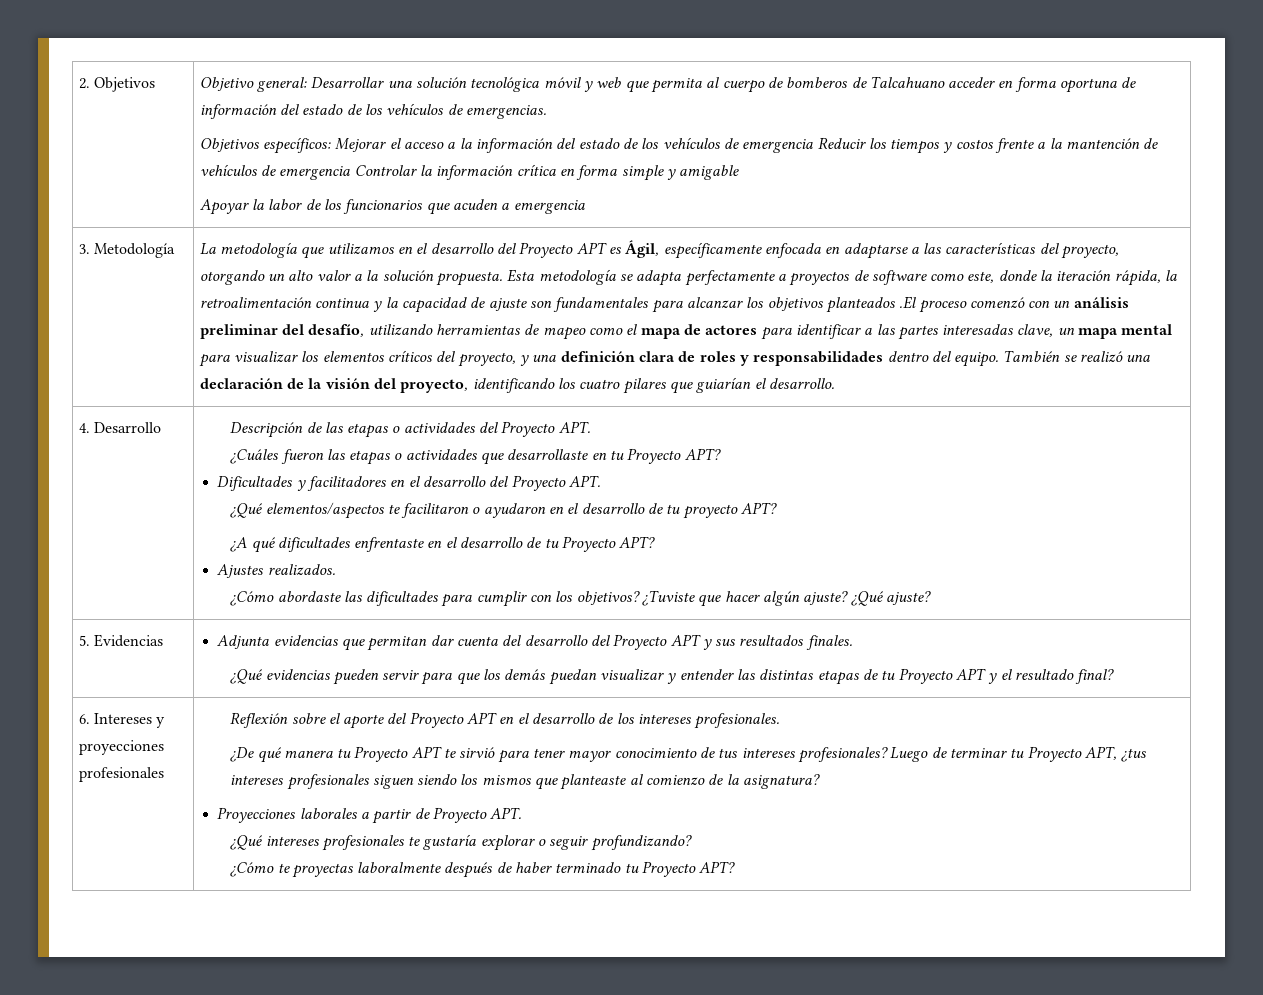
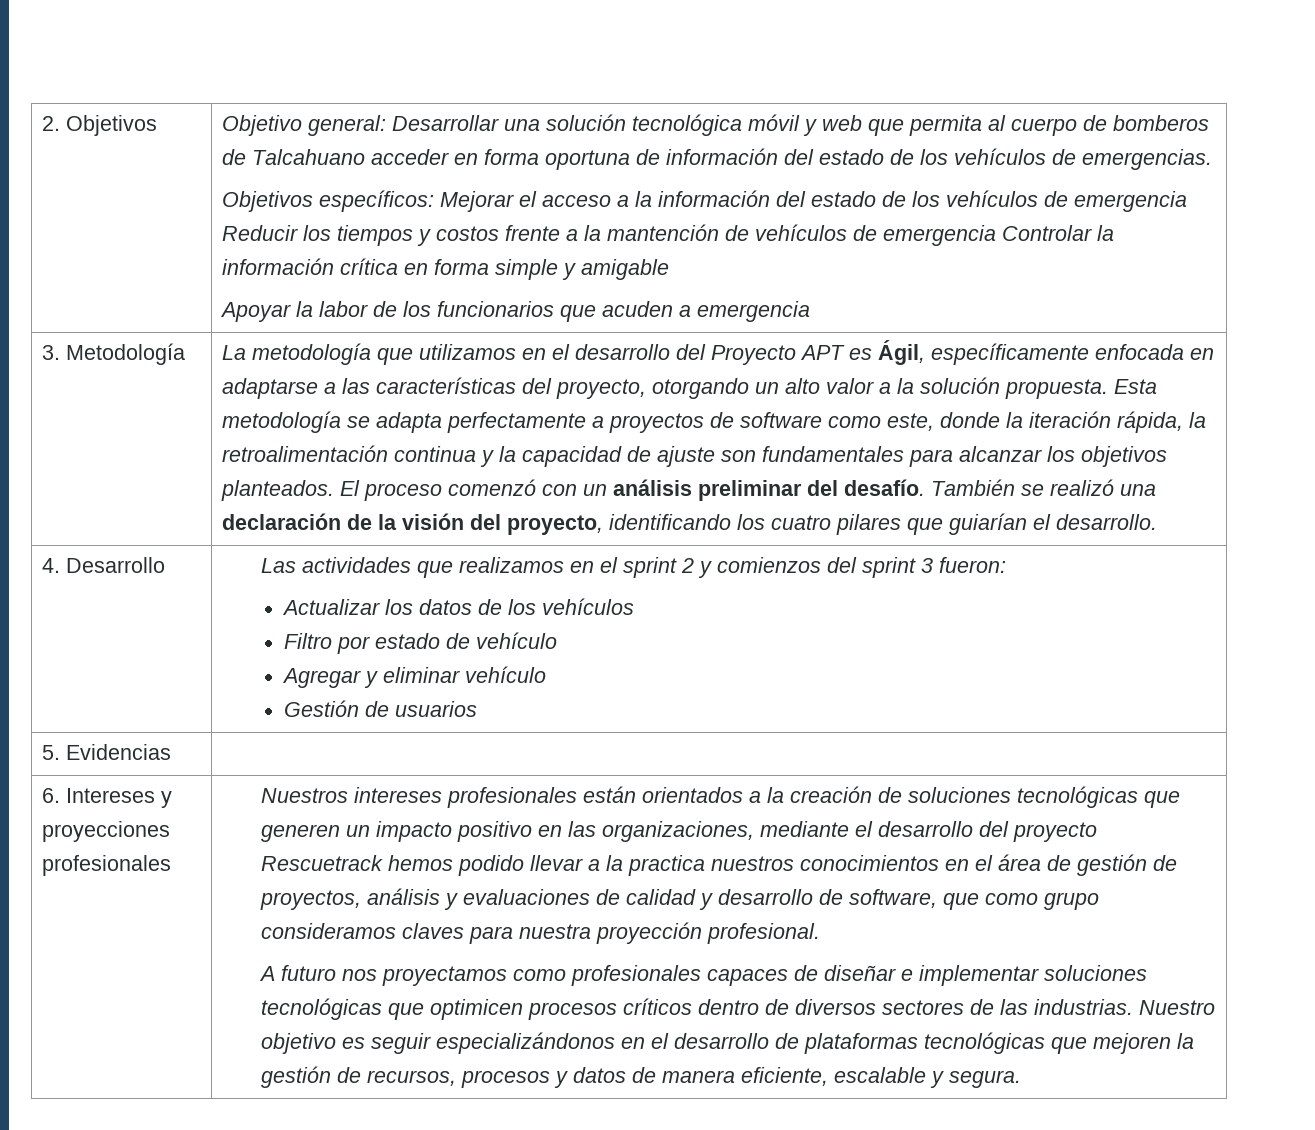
- Esta metodología se adapta perfectamente a proyectos de software como este, donde la iteración rápida, la retroalimentación continua y la capacidad de ajuste son fundamentales para alcanzar los objetivos planteados .El proceso comenzó con un análisis preliminar del desafío, utilizando herramientas de mapeo como el mapa de actores para identificar a las partes interesadas clave, un mapa mental para visualizar los elementos críticos del proyecto, y una definición clara de roles y responsabilidades dentro del equipo.
+ Esta metodología se adapta perfectamente a proyectos de software como este, donde la iteración rápida, la retroalimentación continua y la capacidad de ajuste son fundamentales para alcanzar los objetivos planteados. El proceso comenzó con un análisis preliminar del desafío.
- Descripción de las etapas o actividades del Proyecto APT.
- ¿Cuáles fueron las etapas o actividades que desarrollaste en tu Proyecto APT?
- Dificultades y facilitadores en el desarrollo del Proyecto APT.
- ¿Qué elementos/aspectos te facilitaron o ayudaron en el desarrollo de tu proyecto APT?
- ¿A qué dificultades enfrentaste en el desarrollo de tu Proyecto APT?
- Ajustes realizados.
- ¿Cómo abordaste las dificultades para cumplir con los objetivos? ¿Tuviste que hacer algún ajuste? ¿Qué ajuste?
- 5. Evidencias | Adjunta evidencias que permitan dar cuenta del desarrollo del Proyecto APT y sus resultados finales.
- ¿Qué evidencias pueden servir para que los demás puedan visualizar y entender las distintas etapas de tu Proyecto APT y el resultado final?
+ Las actividades que realizamos en el sprint 2 y comienzos del sprint 3 fueron:
+ Actualizar los datos de los vehículos
+ Filtro por estado de vehículo
+ Agregar y eliminar vehículo
+ Gestión de usuarios
+ 5. Evidencias |
- Reflexión sobre el aporte del Proyecto APT en el desarrollo de los intereses profesionales.
- ¿De qué manera tu Proyecto APT te sirvió para tener mayor conocimiento de tus intereses profesionales? Luego de terminar tu Proyecto APT, ¿tus intereses profesionales siguen siendo los mismos que planteaste al comienzo de la asignatura?
- Proyecciones laborales a partir de Proyecto APT.
- ¿Qué intereses profesionales te gustaría explorar o seguir profundizando?
- ¿Cómo te proyectas laboralmente después de haber terminado tu Proyecto APT?
+ Nuestros intereses profesionales están orientados a la creación de soluciones tecnológicas que generen un impacto positivo en las organizaciones, mediante el desarrollo del proyecto Rescuetrack hemos podido llevar a la practica nuestros conocimientos en el área de gestión de proyectos, análisis y evaluaciones de calidad y desarrollo de software, que como grupo consideramos claves para nuestra proyección profesional.
+ A futuro nos proyectamos como profesionales capaces de diseñar e implementar soluciones tecnológicas que optimicen procesos críticos dentro de diversos sectores de las industrias. Nuestro objetivo es seguir especializándonos en el desarrollo de plataformas tecnológicas que mejoren la gestión de recursos, procesos y datos de manera eficiente, escalable y segura.

